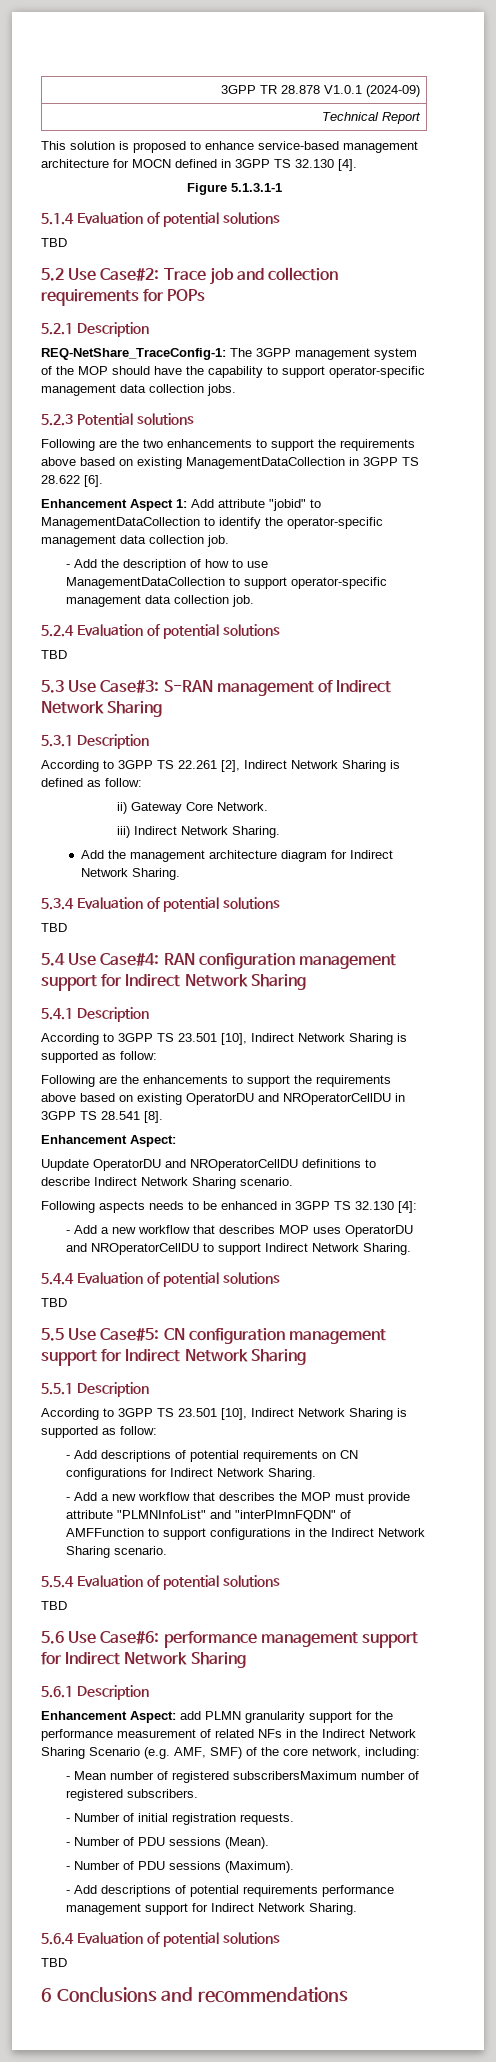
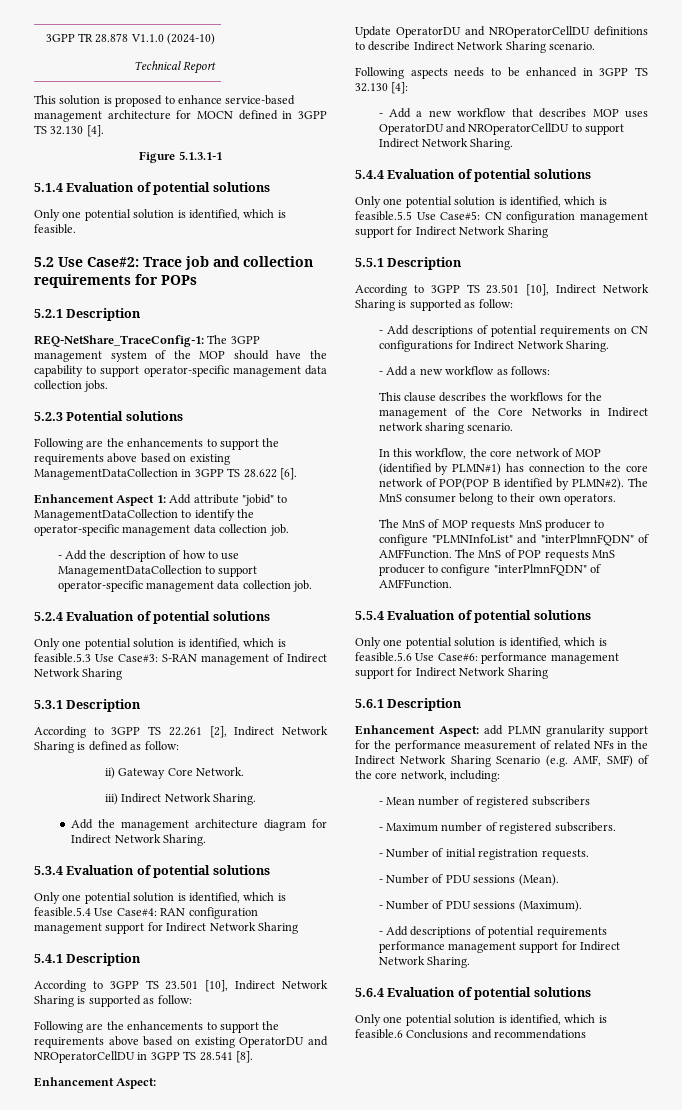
- 3GPP TR 28.878 V1.0.1 (2024-09)
+ 3GPP TR 28.878 V1.1.0 (2024-10)
  5.1.4 Evaluation of potential solutions
- TBD
+ Only one potential solution is identified, which is feasible.
- Following are the two enhancements to support the requirements above based on existing ManagementDataCollection in 3GPP TS 28.622 [6].
+ Following are the enhancements to support the requirements above based on existing ManagementDataCollection in 3GPP TS 28.622 [6].
  5.2.4 Evaluation of potential solutions
- TBD
- 5.3 Use Case#3: S-RAN management of Indirect Network Sharing
+ Only one potential solution is identified, which is feasible.5.3 Use Case#3: S-RAN management of Indirect Network Sharing
  5.3.4 Evaluation of potential solutions
- TBD
- 5.4 Use Case#4: RAN configuration management support for Indirect Network Sharing
+ Only one potential solution is identified, which is feasible.5.4 Use Case#4: RAN configuration management support for Indirect Network Sharing
- Uupdate OperatorDU and NROperatorCellDU definitions to describe Indirect Network Sharing scenario.
+ Update OperatorDU and NROperatorCellDU definitions to describe Indirect Network Sharing scenario.
  5.4.4 Evaluation of potential solutions
- TBD
- 5.5 Use Case#5: CN configuration management support for Indirect Network Sharing
+ Only one potential solution is identified, which is feasible.5.5 Use Case#5: CN configuration management support for Indirect Network Sharing
- - Add a new workflow that describes the MOP must provide attribute "PLMNInfoList" and "interPlmnFQDN" of AMFFunction to support configurations in the Indirect Network Sharing scenario.
+ - Add a new workflow as follows:
+ This clause describes the workflows for the management of the Core Networks in Indirect network sharing scenario.
+ In this workflow, the core network of MOP (identified by PLMN#1) has connection to the core network of POP(POP B identified by PLMN#2). The MnS consumer belong to their own operators.
+ The MnS of MOP requests MnS producer to configure "PLMNInfoList" and "interPlmnFQDN" of AMFFunction. The MnS of POP requests MnS producer to configure "interPlmnFQDN" of AMFFunction.
  5.5.4 Evaluation of potential solutions
- TBD
- 5.6 Use Case#6: performance management support for Indirect Network Sharing
+ Only one potential solution is identified, which is feasible.5.6 Use Case#6: performance management support for Indirect Network Sharing
- - Mean number of registered subscribersMaximum number of registered subscribers.
+ - Mean number of registered subscribers
+ - Maximum number of registered subscribers.
  5.6.4 Evaluation of potential solutions
- TBD
- 6 Conclusions and recommendations
+ Only one potential solution is identified, which is feasible.6 Conclusions and recommendations

